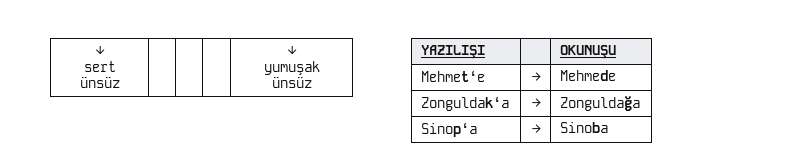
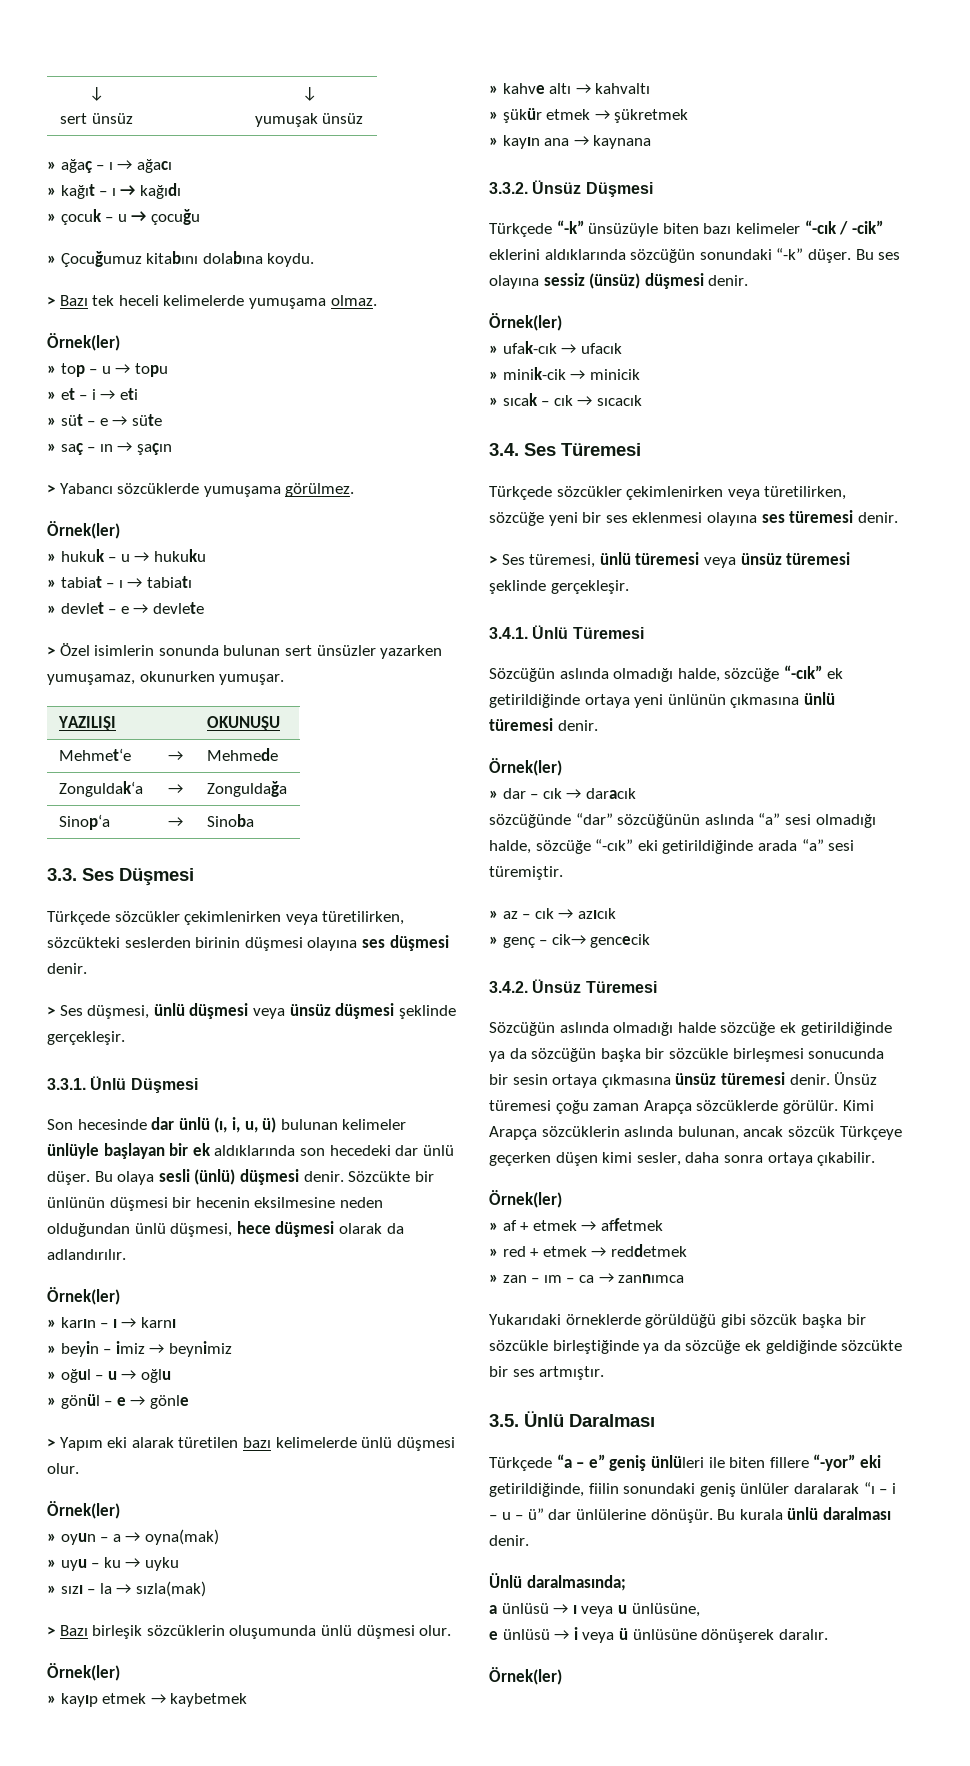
+ » ağaç – ı → ağacı
+ » kağıt – ı → kağıdı
+ » çocuk – u → çocuğu
+ » Çocuğumuz kitabını dolabına koydu.
+ > Bazı tek heceli kelimelerde yumuşama olmaz.
+ Örnek(ler)
+ » top – u → topu
+ » et – i → eti
+ » süt – e → süte
+ » saç – ın → şaçın
+ > Yabancı sözcüklerde yumuşama görülmez.
+ Örnek(ler)
+ » hukuk – u → hukuku
+ » tabiat – ı → tabiatı
+ » devlet – e → devlete
+ > Özel isimlerin sonunda bulunan sert ünsüzler yazarken yumuşamaz, okunurken yumuşar.
+ 3.3. Ses Düşmesi
+ Türkçede sözcükler çekimlenirken veya türetilirken, sözcükteki seslerden birinin düşmesi olayına ses düşmesi denir.
+ > Ses düşmesi, ünlü düşmesi veya ünsüz düşmesi şeklinde gerçekleşir.
+ 3.3.1. Ünlü Düşmesi
+ Son hecesinde dar ünlü (ı, i, u, ü) bulunan kelimeler ünlüyle başlayan bir ek aldıklarında son hecedeki dar ünlü düşer. Bu olaya sesli (ünlü) düşmesi denir. Sözcükte bir ünlünün düşmesi bir hecenin eksilmesine neden olduğundan ünlü düşmesi, hece düşmesi olarak da adlandırılır.
+ Örnek(ler)
+ » karın – ı → karnı
+ » beyin – imiz → beynimiz
+ » oğul – u → oğlu
+ » gönül – e → gönle
+ > Yapım eki alarak türetilen bazı kelimelerde ünlü düşmesi olur.
+ Örnek(ler)
+ » oyun – a → oyna(mak)
+ » uyu – ku → uyku
+ » sızı – la → sızla(mak)
+ > Bazı birleşik sözcüklerin oluşumunda ünlü düşmesi olur.
+ Örnek(ler)
+ » kayıp etmek → kaybetmek
+ » kahve altı → kahvaltı
+ » şükür etmek → şükretmek
+ » kayın ana → kaynana
+ 3.3.2. Ünsüz Düşmesi
+ Türkçede “-k” ünsüzüyle biten bazı kelimeler “-cık / -cik” eklerini aldıklarında sözcüğün sonundaki “-k” düşer. Bu ses olayına sessiz (ünsüz) düşmesi denir.
+ Örnek(ler)
+ » ufak-cık → ufacık
+ » minik-cik → minicik
+ » sıcak – cık → sıcacık
+ 3.4. Ses Türemesi
+ Türkçede sözcükler çekimlenirken veya türetilirken, sözcüğe yeni bir ses eklenmesi olayına ses türemesi denir.
+ > Ses türemesi, ünlü türemesi veya ünsüz türemesi şeklinde gerçekleşir.
+ 3.4.1. Ünlü Türemesi
+ Sözcüğün aslında olmadığı halde, sözcüğe “-cık” ek getirildiğinde ortaya yeni ünlünün çıkmasına ünlü türemesi denir.
+ Örnek(ler)
+ » dar – cık → daracık
+ sözcüğünde “dar” sözcüğünün aslında “a” sesi olmadığı halde, sözcüğe “-cık” eki getirildiğinde arada “a” sesi türemiştir.
+ » az – cık → azıcık
+ » genç – cik→ gencecik
+ 3.4.2. Ünsüz Türemesi
+ Sözcüğün aslında olmadığı halde sözcüğe ek getirildiğinde ya da sözcüğün başka bir sözcükle birleşmesi sonucunda bir sesin ortaya çıkmasına ünsüz türemesi denir. Ünsüz türemesi çoğu zaman Arapça sözcüklerde görülür. Kimi Arapça sözcüklerin aslında bulunan, ancak sözcük Türkçeye geçerken düşen kimi sesler, daha sonra ortaya çıkabilir.
+ Örnek(ler)
+ » af + etmek → affetmek
+ » red + etmek → reddetmek
+ » zan – ım – ca → zannımca
+ Yukarıdaki örneklerde görüldüğü gibi sözcük başka bir sözcükle birleştiğinde ya da sözcüğe ek geldiğinde sözcükte bir ses artmıştır.
+ 3.5. Ünlü Daralması
+ Türkçede “a – e” geniş ünlüleri ile biten fillere “-yor” eki getirildiğinde, fiilin sonundaki geniş ünlüler daralarak “ı – i – u – ü” dar ünlülerine dönüşür. Bu kurala ünlü daralması denir.
+ Ünlü daralmasında;
+ a ünlüsü → ı veya u ünlüsüne,
+ e ünlüsü → i veya ü ünlüsüne dönüşerek daralır.
+ Örnek(ler)

